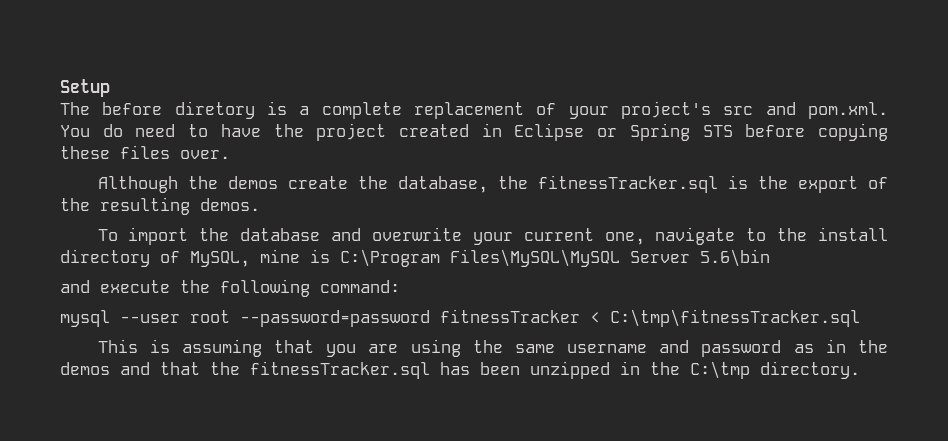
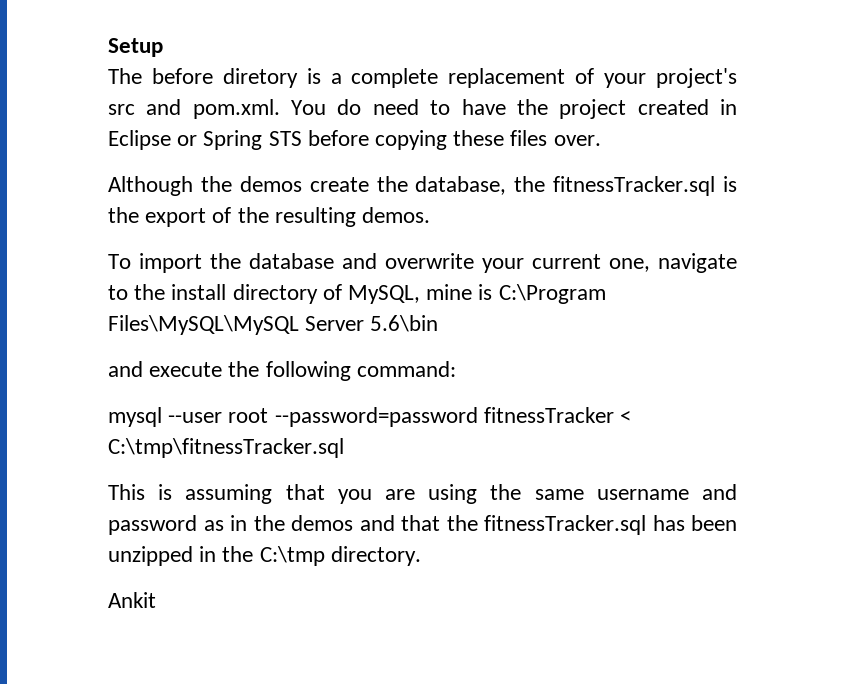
+ Ankit

